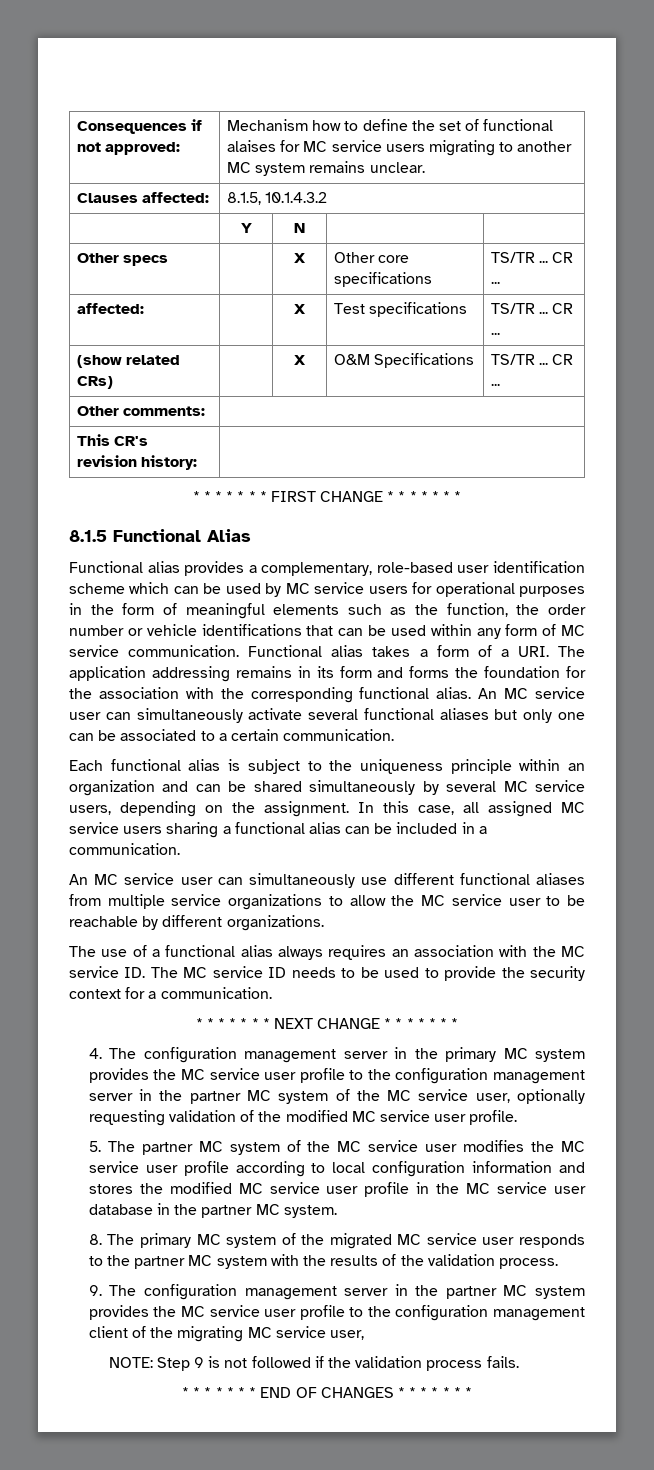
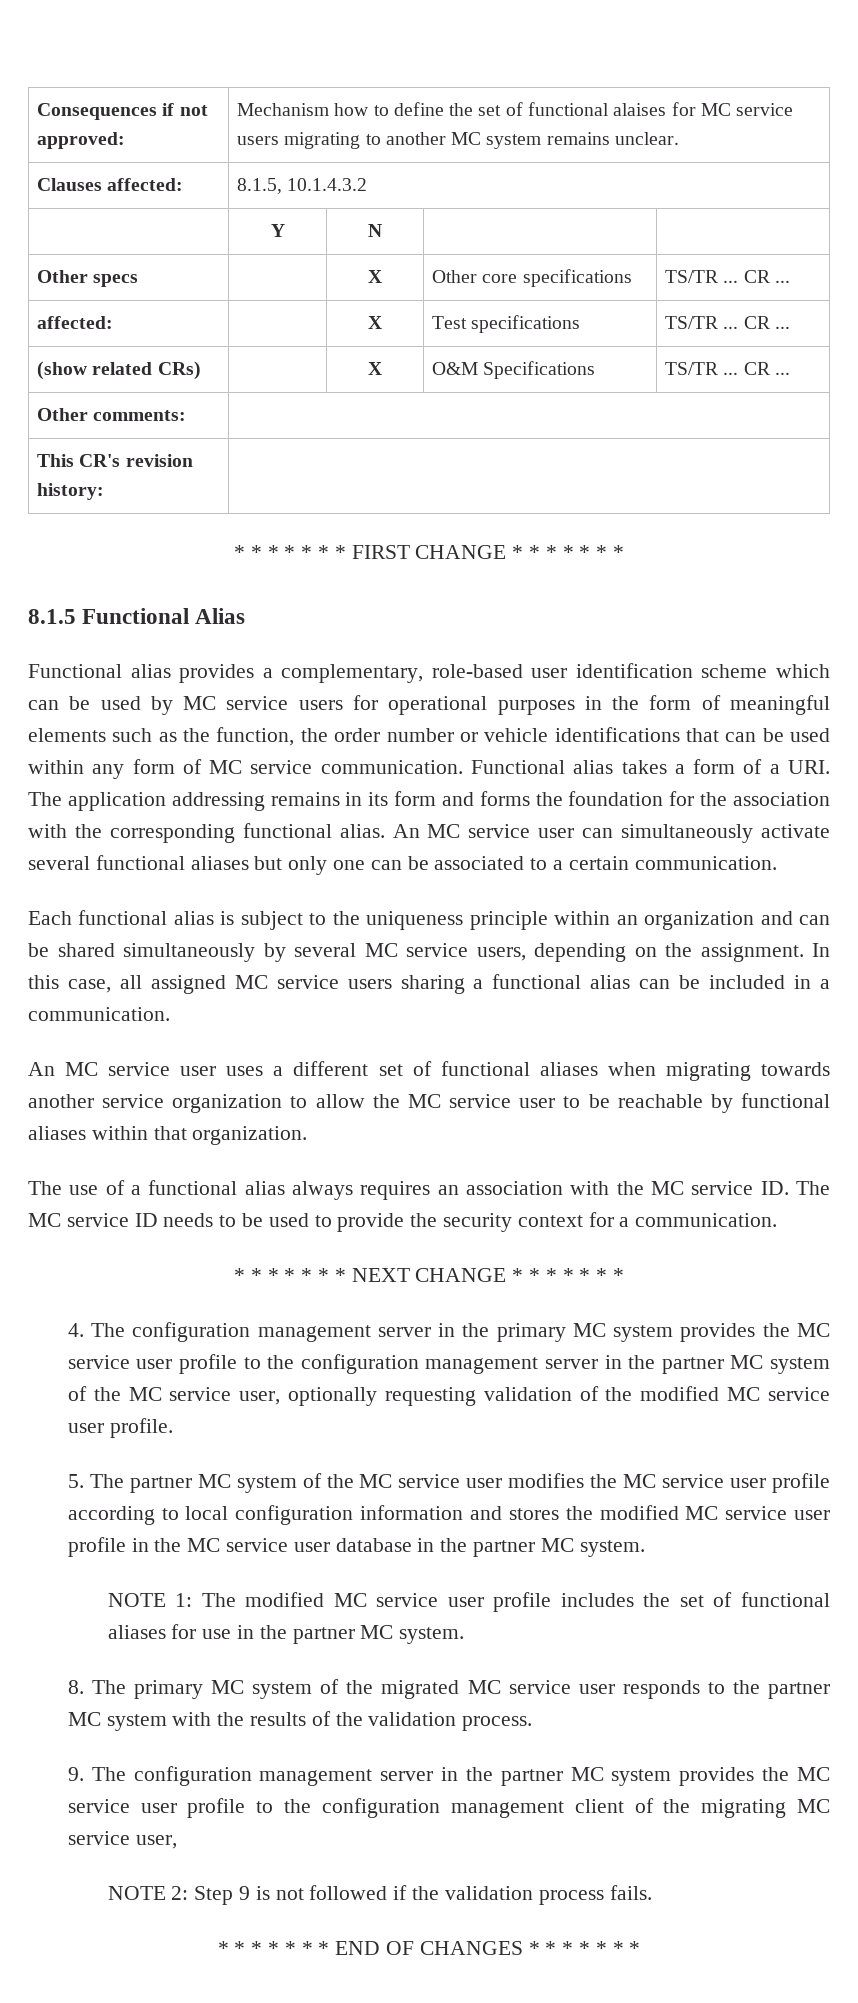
- An MC service user can simultaneously use different functional aliases from multiple service organizations to allow the MC service user to be reachable by different organizations.
+ An MC service user uses a different set of functional aliases when migrating towards another service organization to allow the MC service user to be reachable by functional aliases within that organization.
+ NOTE 1: The modified MC service user profile includes the set of functional aliases for use in the partner MC system.
- NOTE: Step 9 is not followed if the validation process fails.
+ NOTE 2: Step 9 is not followed if the validation process fails.

